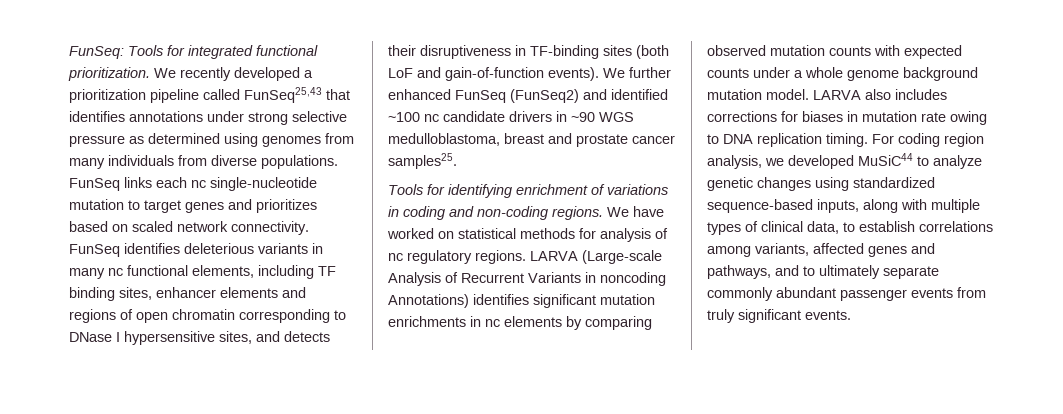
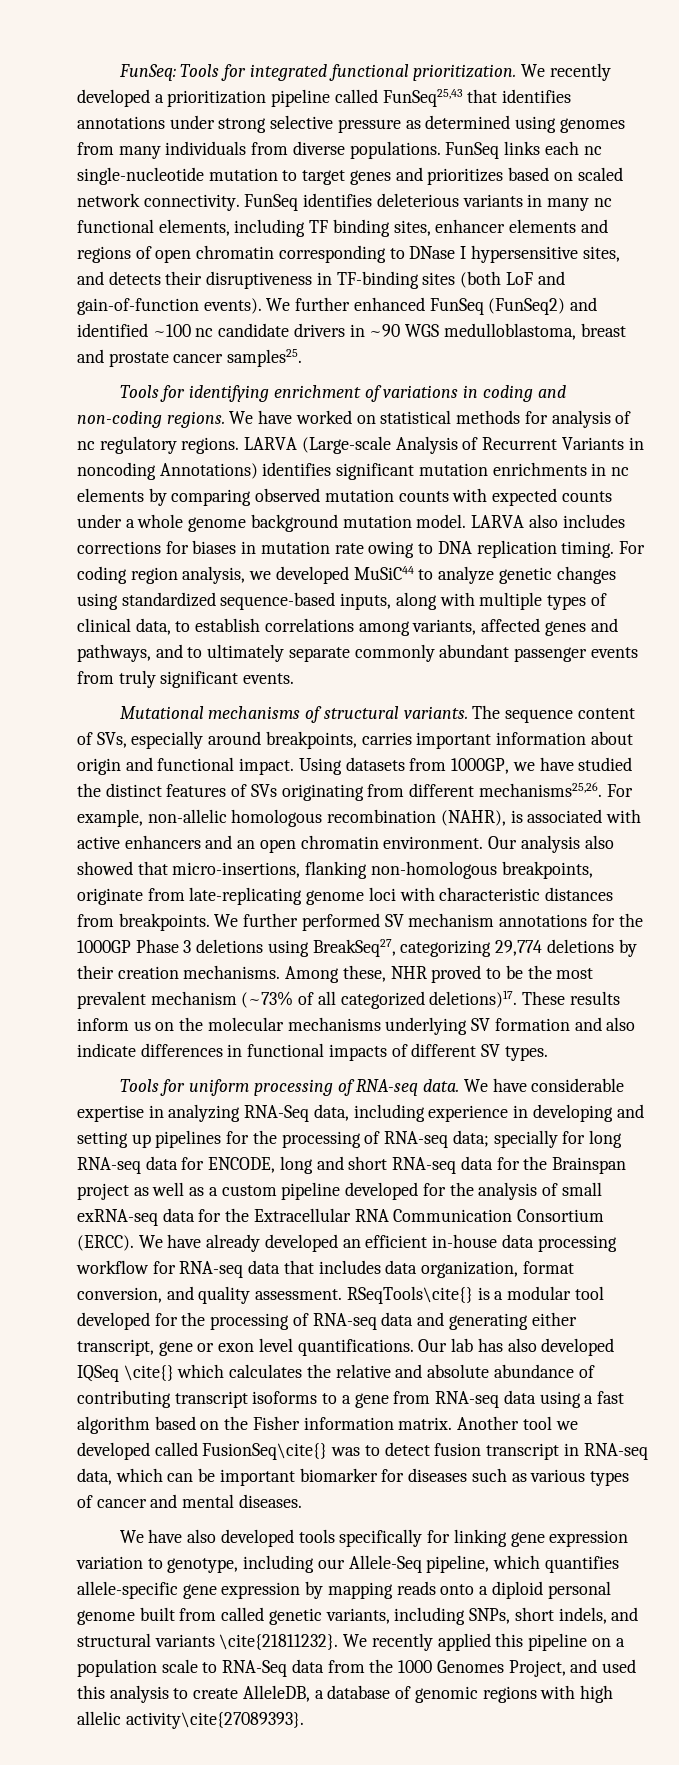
+ Mutational mechanisms of structural variants. The sequence content of SVs, especially around breakpoints, carries important information about origin and functional impact. Using datasets from 1000GP, we have studied the distinct features of SVs originating from different mechanisms25,26. For example, non-allelic homologous recombination (NAHR), is associated with active enhancers and an open chromatin environment. Our analysis also showed that micro-insertions, flanking non-homologous breakpoints, originate from late-replicating genome loci with characteristic distances from breakpoints. We further performed SV mechanism annotations for the 1000GP Phase 3 deletions using BreakSeq27, categorizing 29,774 deletions by their creation mechanisms. Among these, NHR proved to be the most prevalent mechanism (~73% of all categorized deletions)17. These results inform us on the molecular mechanisms underlying SV formation and also indicate differences in functional impacts of different SV types.
+ Tools for uniform processing of RNA-seq data. We have considerable expertise in analyzing RNA-Seq data, including experience in developing and setting up pipelines for the processing of RNA-seq data; specially for long RNA-seq data for ENCODE, long and short RNA-seq data for the Brainspan project as well as a custom pipeline developed for the analysis of small exRNA-seq data for the Extracellular RNA Communication Consortium (ERCC). We have already developed an efficient in-house data processing workflow for RNA-seq data that includes data organization, format conversion, and quality assessment. RSeqTools\cite{} is a modular tool developed for the processing of RNA-seq data and generating either transcript, gene or exon level quantifications. Our lab has also developed IQSeq \cite{} which calculates the relative and absolute abundance of contributing transcript isoforms to a gene from RNA-seq data using a fast algorithm based on the Fisher information matrix. Another tool we developed called FusionSeq\cite{} was to detect fusion transcript in RNA-seq data, which can be important biomarker for diseases such as various types of cancer and mental diseases.
+ We have also developed tools specifically for linking gene expression variation to genotype, including our Allele-Seq pipeline, which quantifies allele-specific gene expression by mapping reads onto a diploid personal genome built from called genetic variants, including SNPs, short indels, and structural variants \cite{21811232}. We recently applied this pipeline on a population scale to RNA-Seq data from the 1000 Genomes Project, and used this analysis to create AlleleDB, a database of genomic regions with high allelic activity\cite{27089393}.

